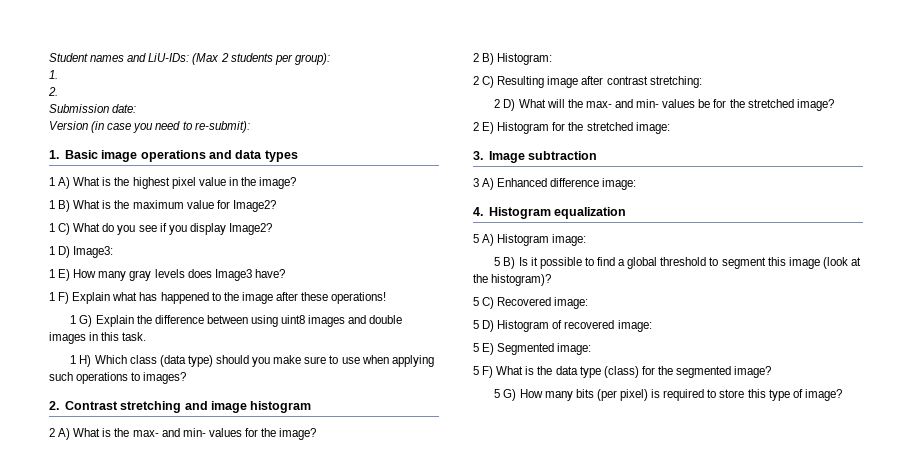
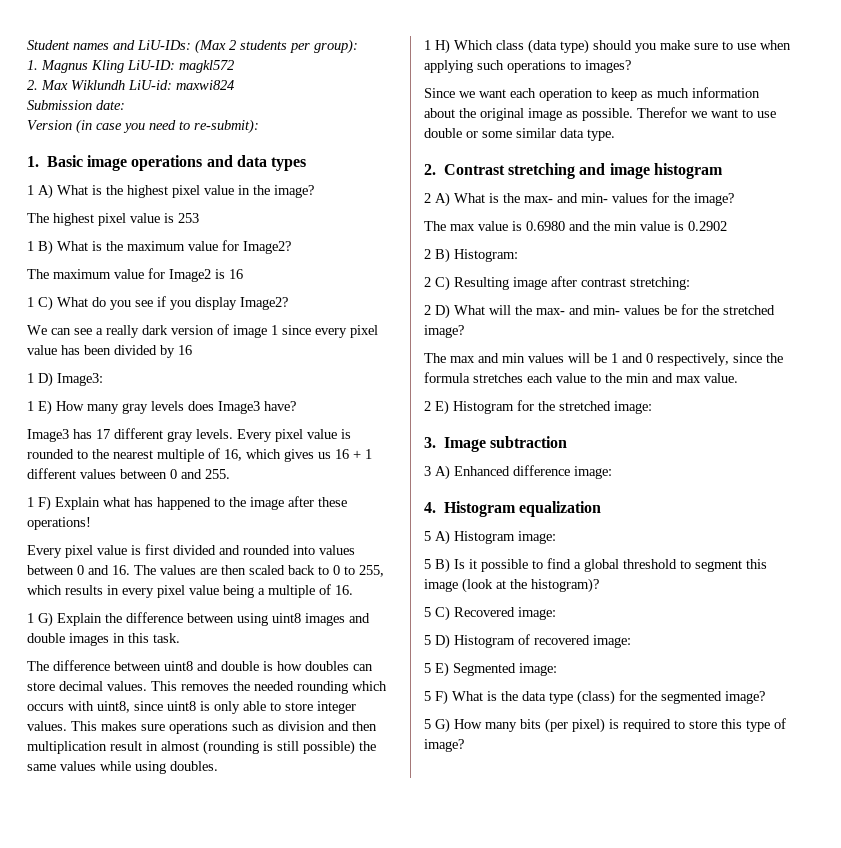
  Student names and LiU-IDs: (Max 2 students per group):
- 1.
- 2.
+ 1. Magnus Kling LiU-ID: magkl572
+ 2. Max Wiklundh LiU-id: maxwi824
+ The highest pixel value is 253
+ The maximum value for Image2 is 16
+ We can see a really dark version of image 1 since every pixel value has been divided by 16
+ Image3 has 17 different gray levels. Every pixel value is rounded to the nearest multiple of 16, which gives us 16 + 1 different values between 0 and 255.
+ Every pixel value is first divided and rounded into values between 0 and 16. The values are then scaled back to 0 to 255, which results in every pixel value being a multiple of 16.
+ The difference between uint8 and double is how doubles can store decimal values. This removes the needed rounding which occurs with uint8, since uint8 is only able to store integer values. This makes sure operations such as division and then multiplication result in almost (rounding is still possible) the same values while using doubles.
+ Since we want each operation to keep as much information about the original image as possible. Therefor we want to use double or some similar data type.
+ The max value is 0.6980 and the min value is 0.2902
+ The max and min values will be 1 and 0 respectively, since the formula stretches each value to the min and max value.

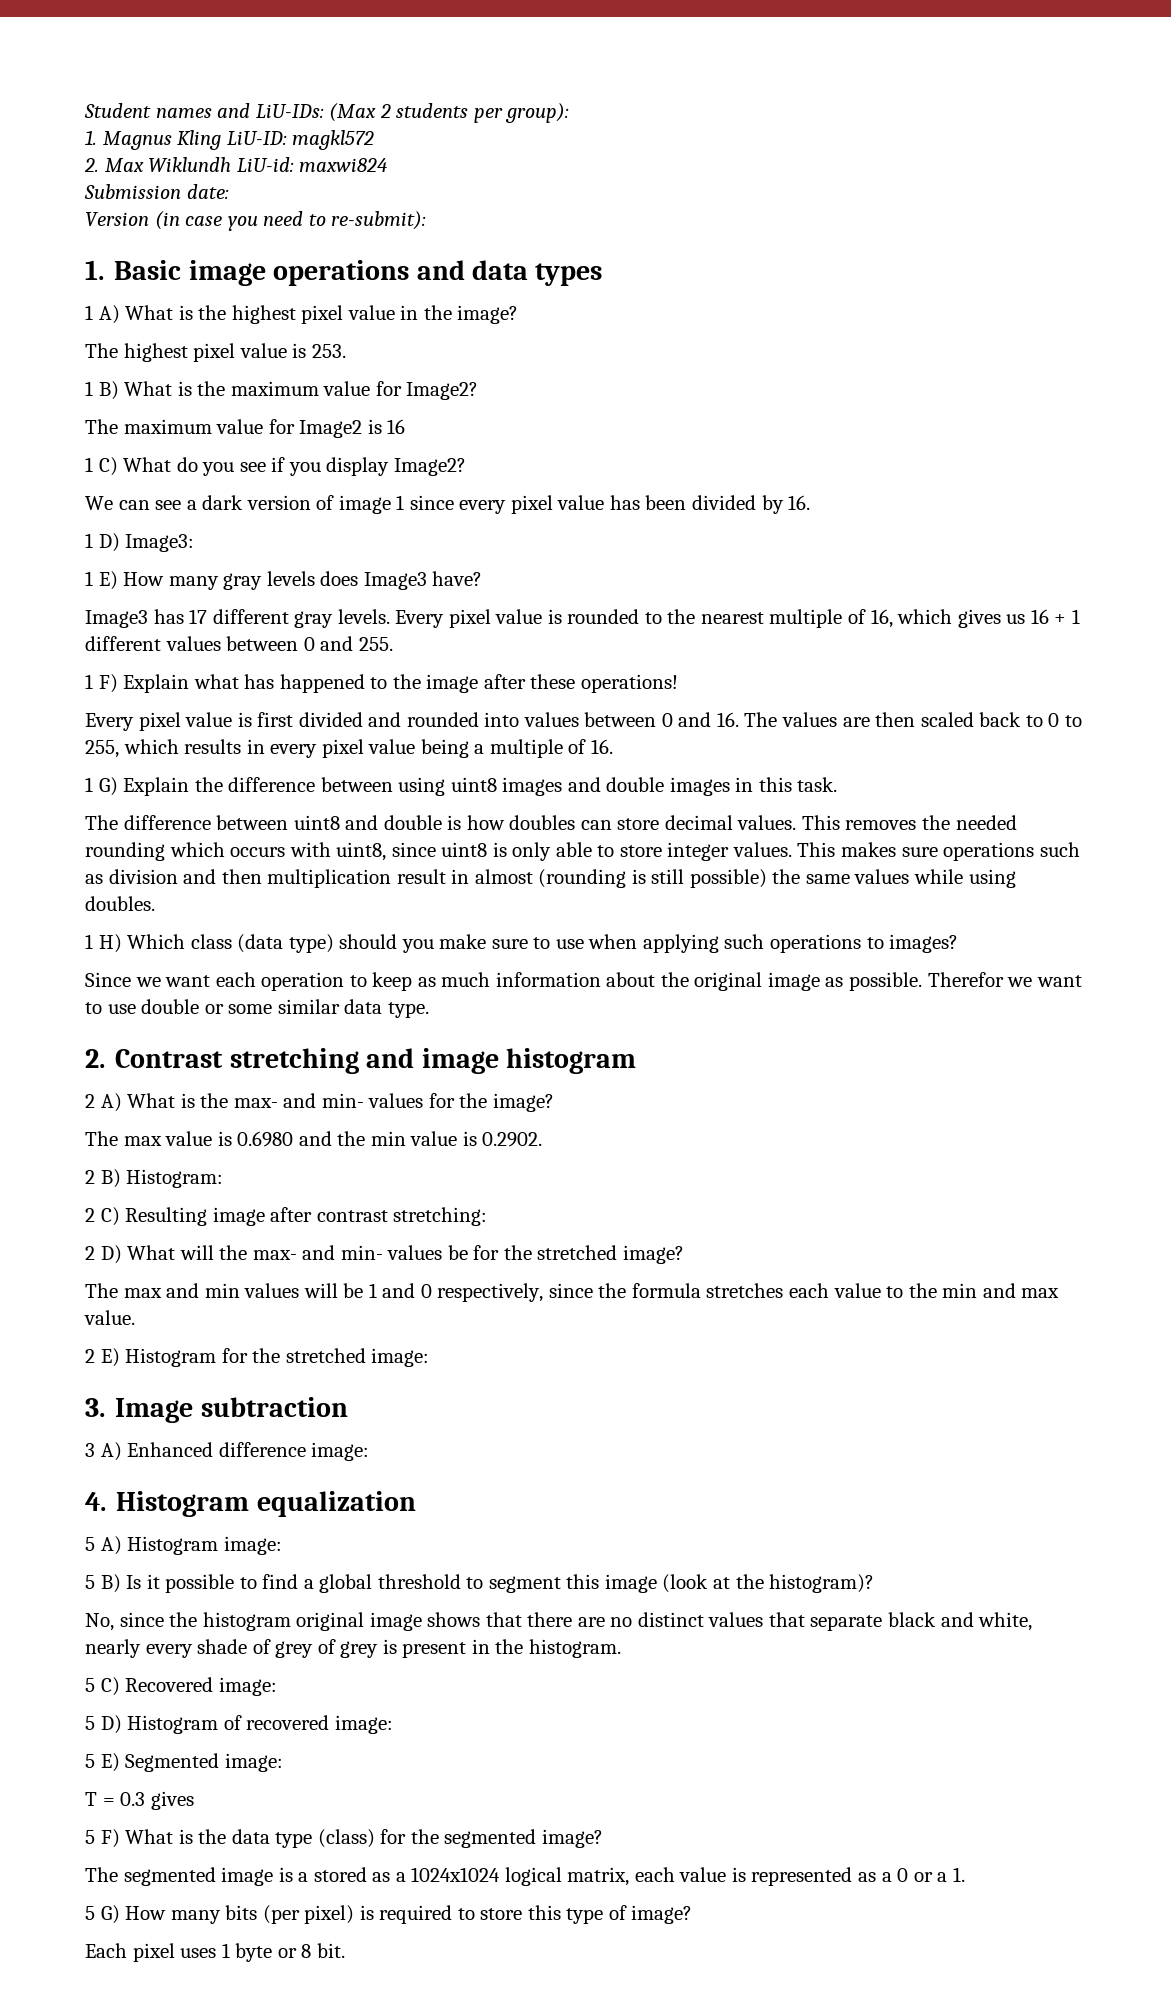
- The highest pixel value is 253
+ The highest pixel value is 253.
- We can see a really dark version of image 1 since every pixel value has been divided by 16
+ We can see a dark version of image 1 since every pixel value has been divided by 16.
- The max value is 0.6980 and the min value is 0.2902
+ The max value is 0.6980 and the min value is 0.2902.
+ No, since the histogram original image shows that there are no distinct values that separate black and white, nearly every shade of grey of grey is present in the histogram.
+ T = 0.3 gives
+ The segmented image is a stored as a 1024x1024 logical matrix, each value is represented as a 0 or a 1.
+ Each pixel uses 1 byte or 8 bit.

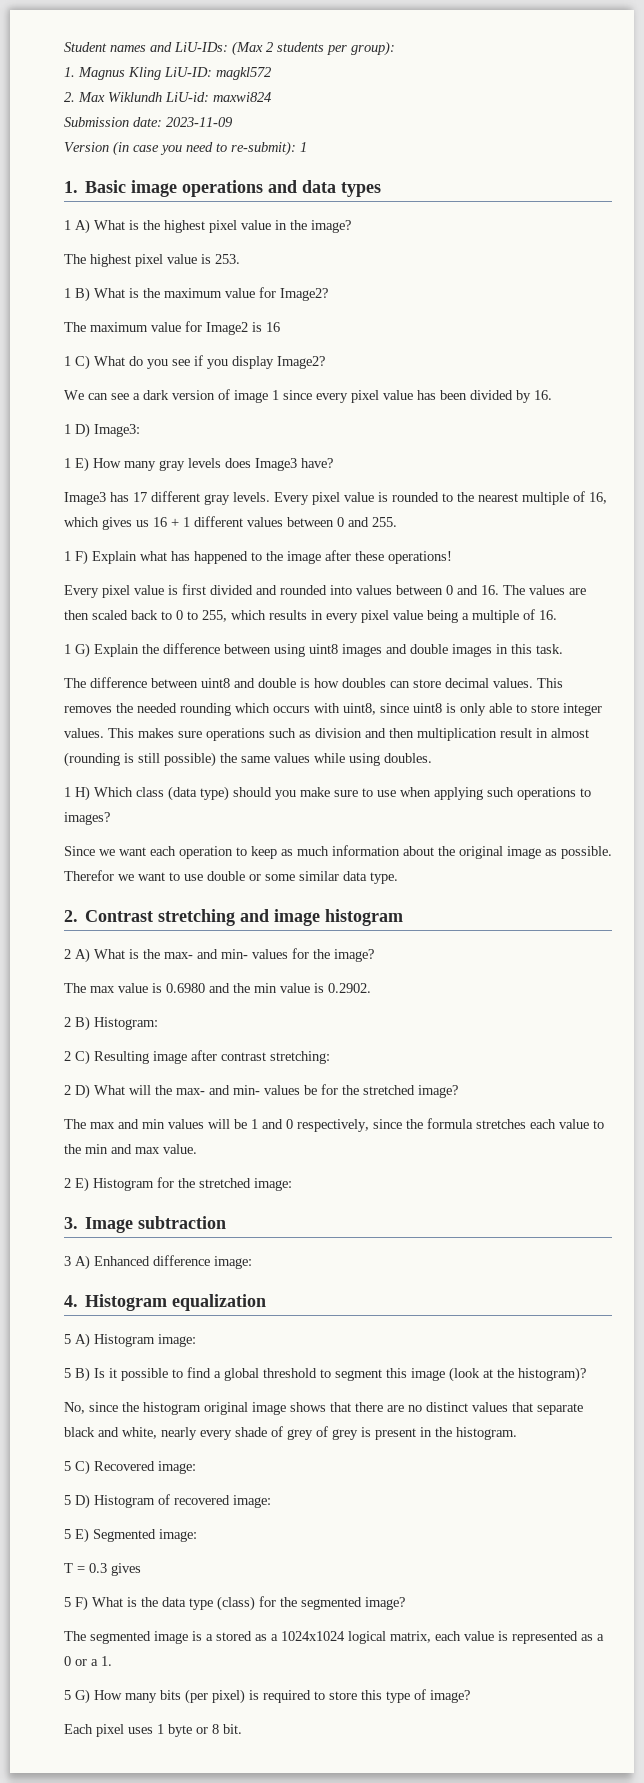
- Submission date:
+ Submission date: 2023-11-09
- Version (in case you need to re-submit):
+ Version (in case you need to re-submit): 1

